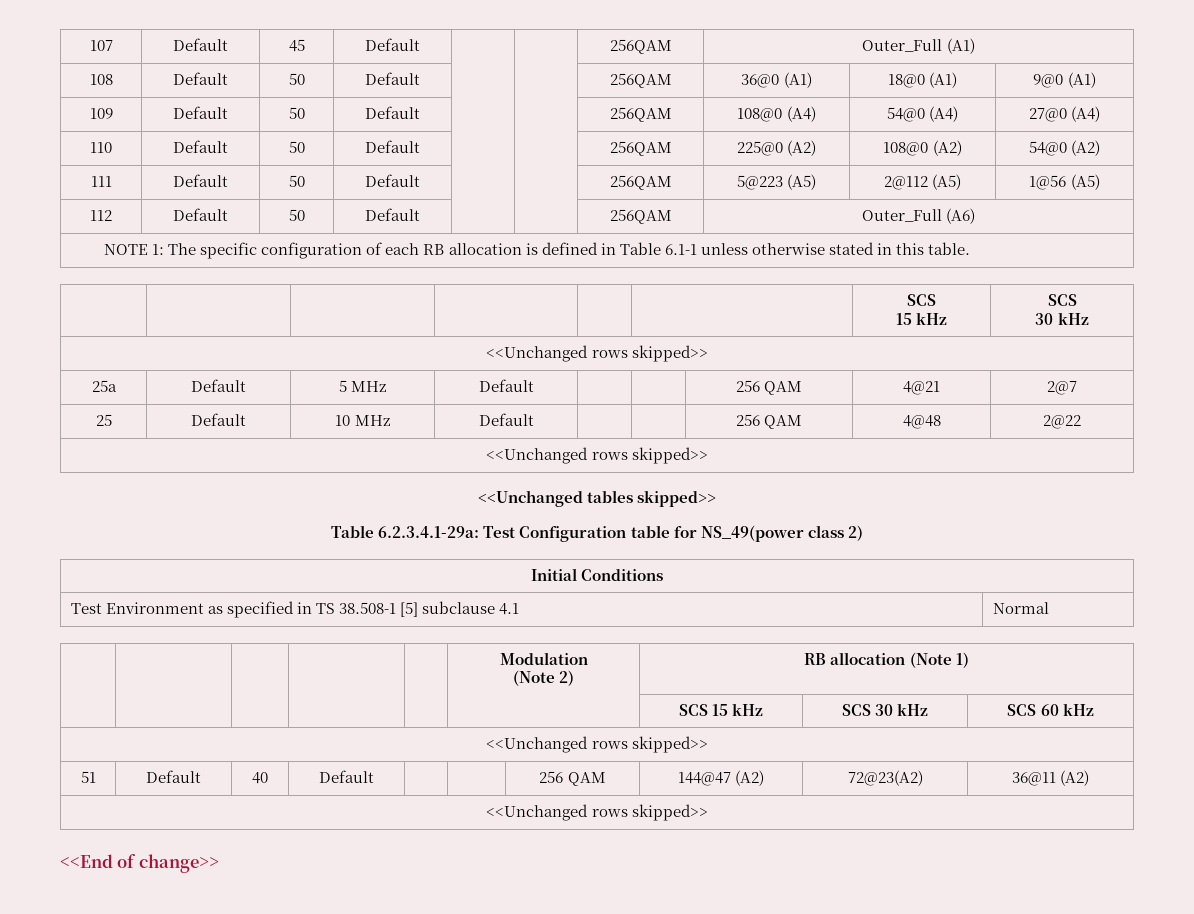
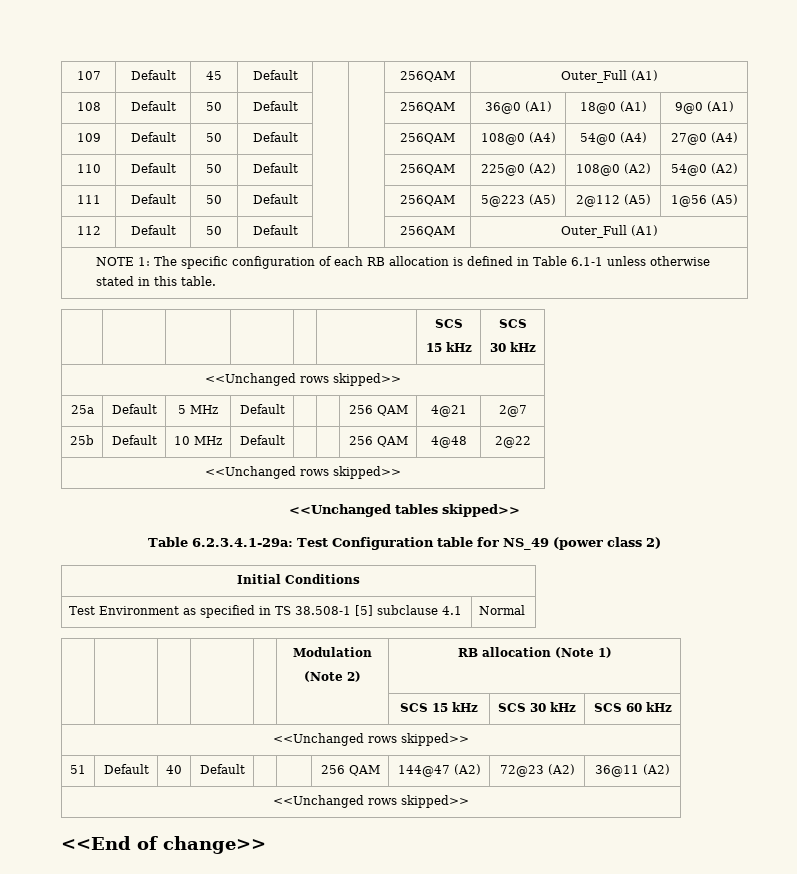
- 112 | Default | 50 | Default | | | 256QAM | Outer_Full (A6)
+ 112 | Default | 50 | Default | | | 256QAM | Outer_Full (A1)
- 25 | Default | 10 MHz | Default | | | 256 QAM | 4@48 | 2@22
+ 25b | Default | 10 MHz | Default | | | 256 QAM | 4@48 | 2@22
- Table 6.2.3.4.1-29a: Test Configuration table for NS_49(power class 2)
+ Table 6.2.3.4.1-29a: Test Configuration table for NS_49 (power class 2)
- 51 | Default | 40 | Default | | | 256 QAM | 144@47 (A2) | 72@23(A2) | 36@11 (A2)
+ 51 | Default | 40 | Default | | | 256 QAM | 144@47 (A2) | 72@23 (A2) | 36@11 (A2)

